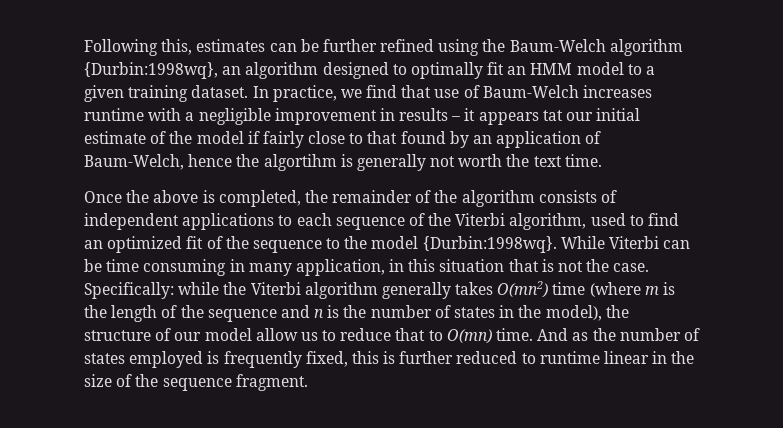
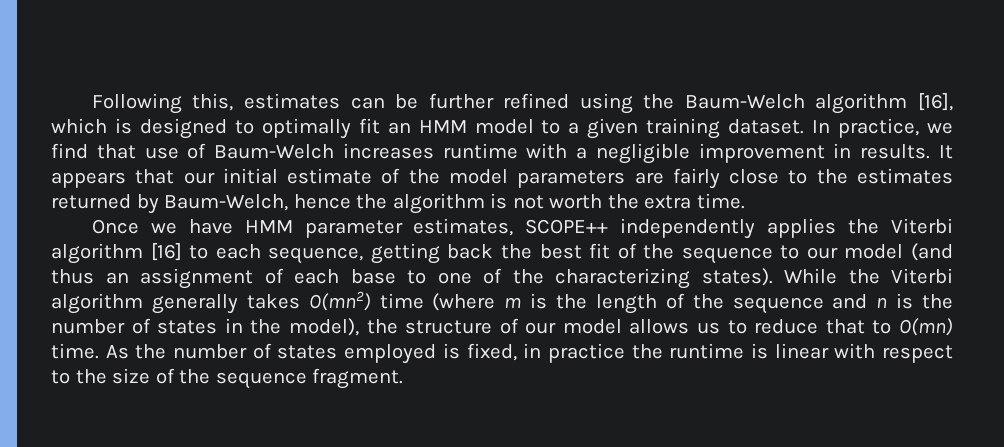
- Following this, estimates can be further refined using the Baum-Welch algorithm {Durbin:1998wq}, an algorithm designed to optimally fit an HMM model to a given training dataset.
+ Following this, estimates can be further refined using the Baum-Welch algorithm [16], which is designed to optimally fit an HMM model to a given training dataset.
- In practice, we find that use of Baum-Welch increases runtime with a negligible improvement in results – it appears tat our initial estimate of the model if fairly close to that found by an application of Baum-Welch, hence the algortihm is generally not worth the text time.
+ In practice, we find that use of Baum-Welch increases runtime with a negligible improvement in results. It appears that our initial estimate of the model parameters are fairly close to the estimates returned by Baum-Welch, hence the algorithm is not worth the extra time.
- Once the above is completed, the remainder of the algorithm consists of independent applications to each sequence of the Viterbi algorithm, used to find an optimized fit of the sequence to the model {Durbin:1998wq}. While Viterbi can be time consuming in many application, in this situation that is not the case. Specifically: while the Viterbi algorithm generally takes O(mn2) time (where m is the length of the sequence and n is the number of states in the model), the structure of our model allow us to reduce that to O(mn) time.
+ Once we have HMM parameter estimates, SCOPE++ independently applies the Viterbi algorithm [16] to each sequence, getting back the best fit of the sequence to our model (and thus an assignment of each base to one of the characterizing states). While the Viterbi algorithm generally takes O(mn2) time (where m is the length of the sequence and n is the number of states in the model), the structure of our model allows us to reduce that to O(mn) time.
- And as the number of states employed is frequently fixed, this is further reduced to runtime linear in the size of the sequence fragment.
+ As the number of states employed is fixed, in practice the runtime is linear with respect to the size of the sequence fragment.

